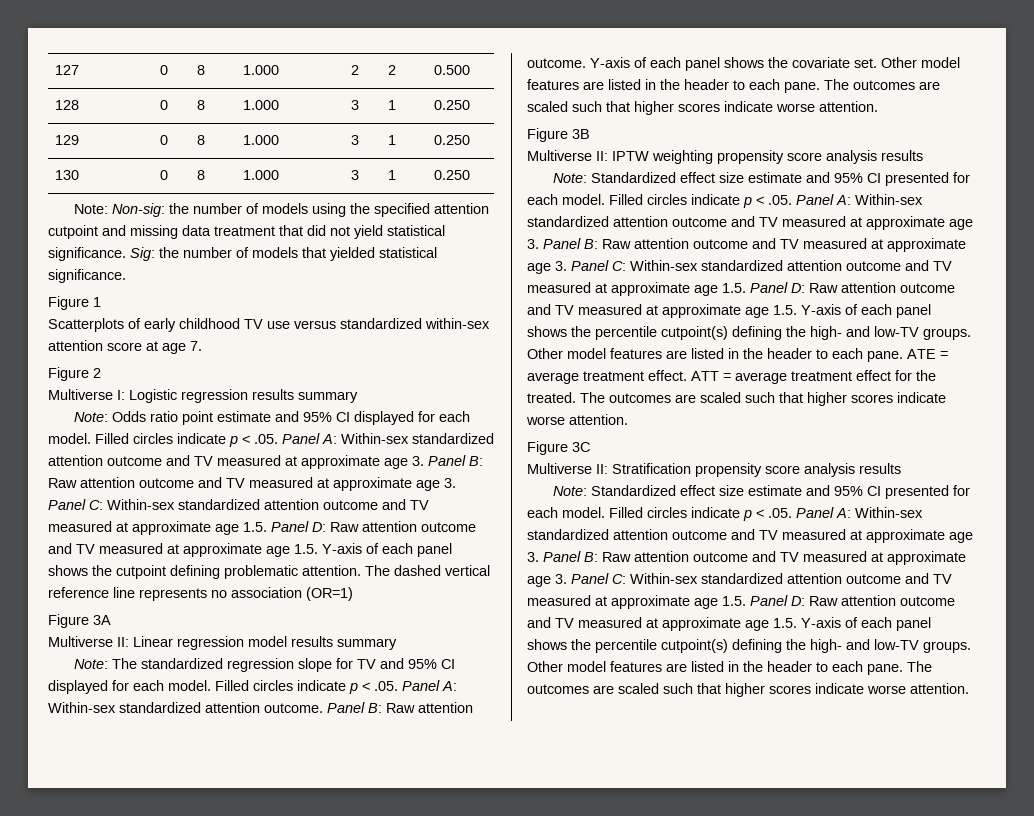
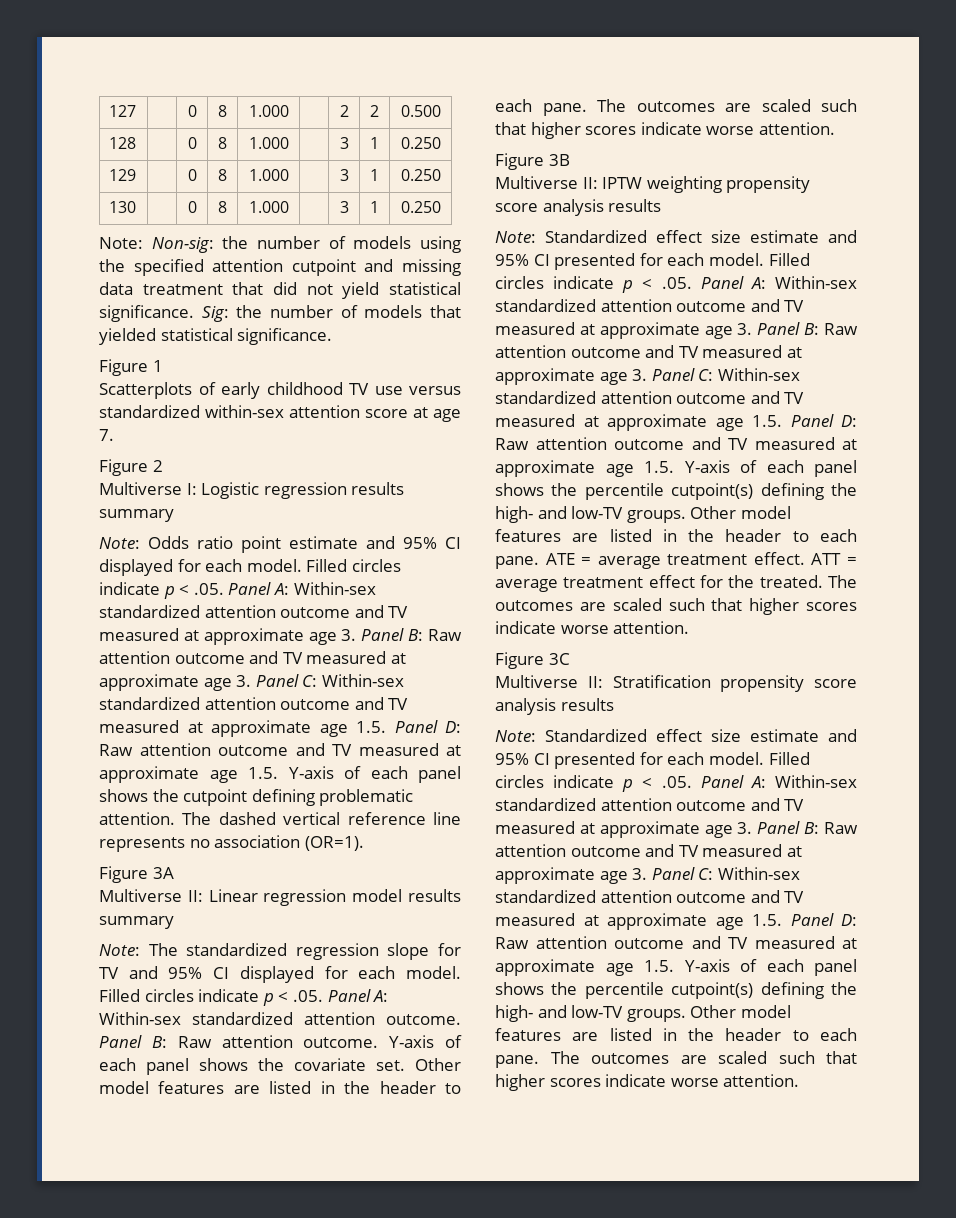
- The dashed vertical reference line represents no association (OR=1)
+ The dashed vertical reference line represents no association (OR=1).

